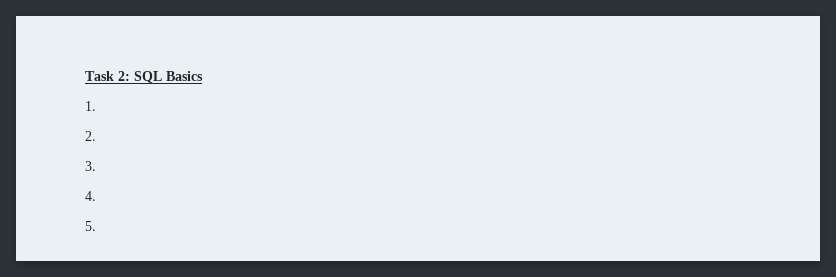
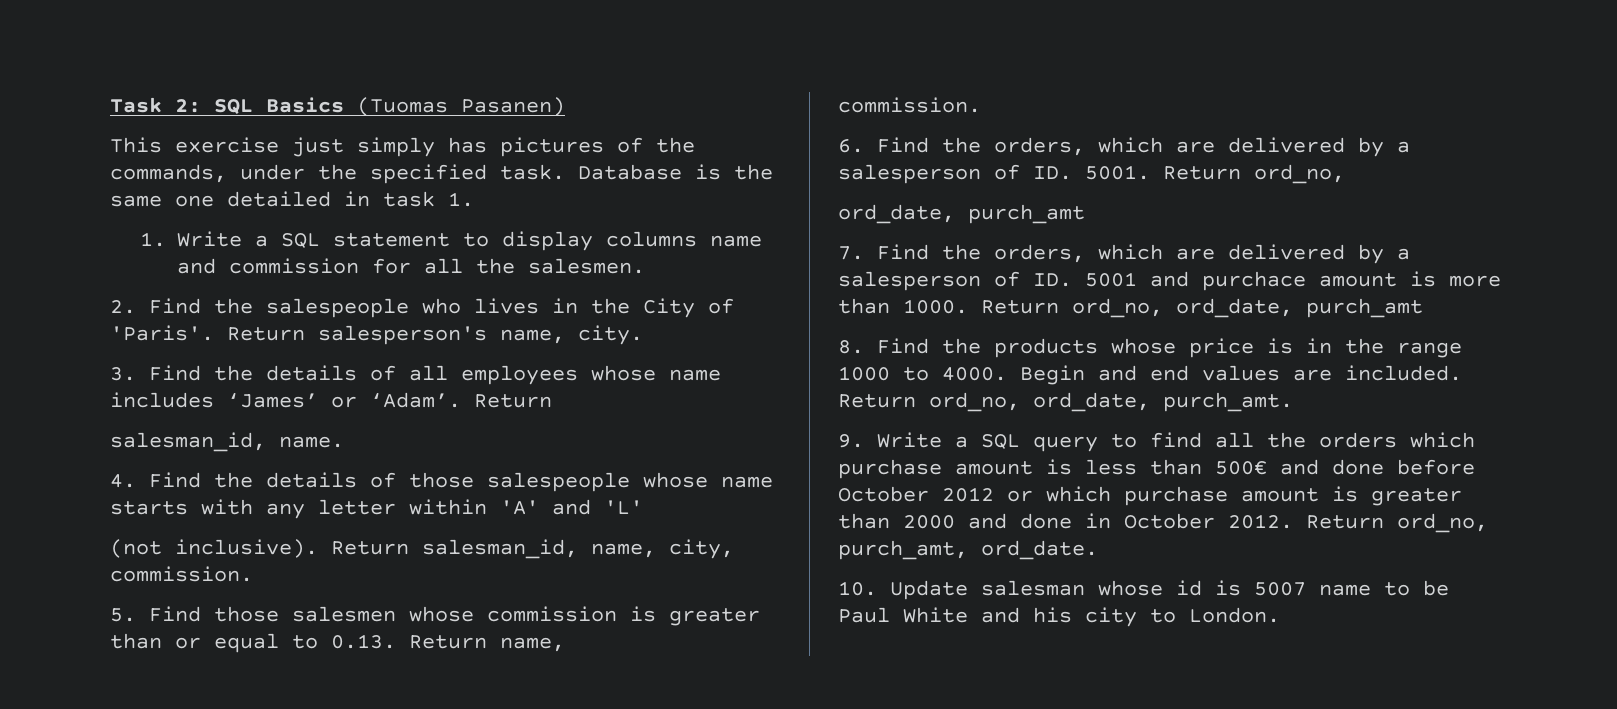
- Task 2: SQL Basics
- 1.
- 2.
- 3.
- 4.
- 5.
+ Task 2: SQL Basics (Tuomas Pasanen)
+ This exercise just simply has pictures of the commands, under the specified task. Database is the same one detailed in task 1.
+ 1. Write a SQL statement to display columns name and commission for all the salesmen.
+ 2. Find the salespeople who lives in the City of 'Paris'. Return salesperson's name, city.
+ 3. Find the details of all employees whose name includes ‘James’ or ‘Adam’. Return
+ salesman_id, name.
+ 4. Find the details of those salespeople whose name starts with any letter within 'A' and 'L'
+ (not inclusive). Return salesman_id, name, city, commission.
+ 5. Find those salesmen whose commission is greater than or equal to 0.13. Return name,
+ commission.
+ 6. Find the orders, which are delivered by a salesperson of ID. 5001. Return ord_no,
+ ord_date, purch_amt
+ 7. Find the orders, which are delivered by a salesperson of ID. 5001 and purchace amount is more than 1000. Return ord_no, ord_date, purch_amt
+ 8. Find the products whose price is in the range 1000 to 4000. Begin and end values are included. Return ord_no, ord_date, purch_amt.
+ 9. Write a SQL query to find all the orders which purchase amount is less than 500€ and done before October 2012 or which purchase amount is greater than 2000 and done in October 2012. Return ord_no, purch_amt, ord_date.
+ 10. Update salesman whose id is 5007 name to be Paul White and his city to London.

